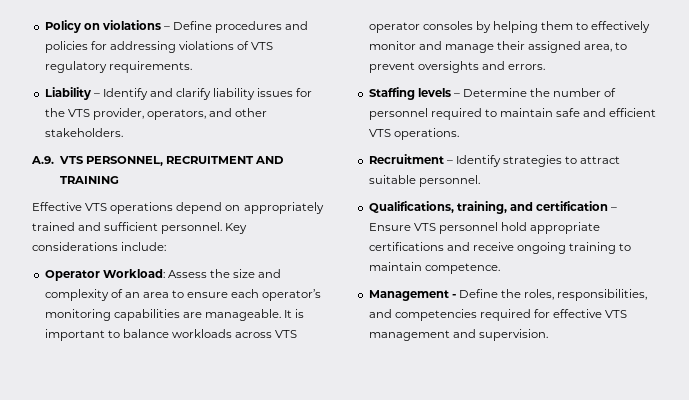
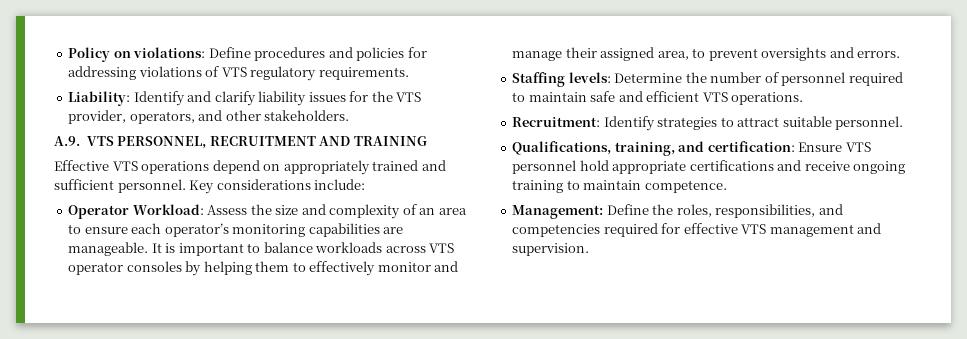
- Policy on violations – Define procedures and policies for addressing violations of VTS regulatory requirements.
+ Policy on violations: Define procedures and policies for addressing violations of VTS regulatory requirements.
- Liability – Identify and clarify liability issues for the VTS provider, operators, and other stakeholders.
+ Liability: Identify and clarify liability issues for the VTS provider, operators, and other stakeholders.
- Staffing levels – Determine the number of personnel required to maintain safe and efficient VTS operations.
+ Staffing levels: Determine the number of personnel required to maintain safe and efficient VTS operations.
- Recruitment – Identify strategies to attract suitable personnel.
+ Recruitment: Identify strategies to attract suitable personnel.
- Qualifications, training, and certification – Ensure VTS personnel hold appropriate certifications and receive ongoing training to maintain competence.
+ Qualifications, training, and certification: Ensure VTS personnel hold appropriate certifications and receive ongoing training to maintain competence.
- Management - Define the roles, responsibilities, and competencies required for effective VTS management and supervision.
+ Management: Define the roles, responsibilities, and competencies required for effective VTS management and supervision.

